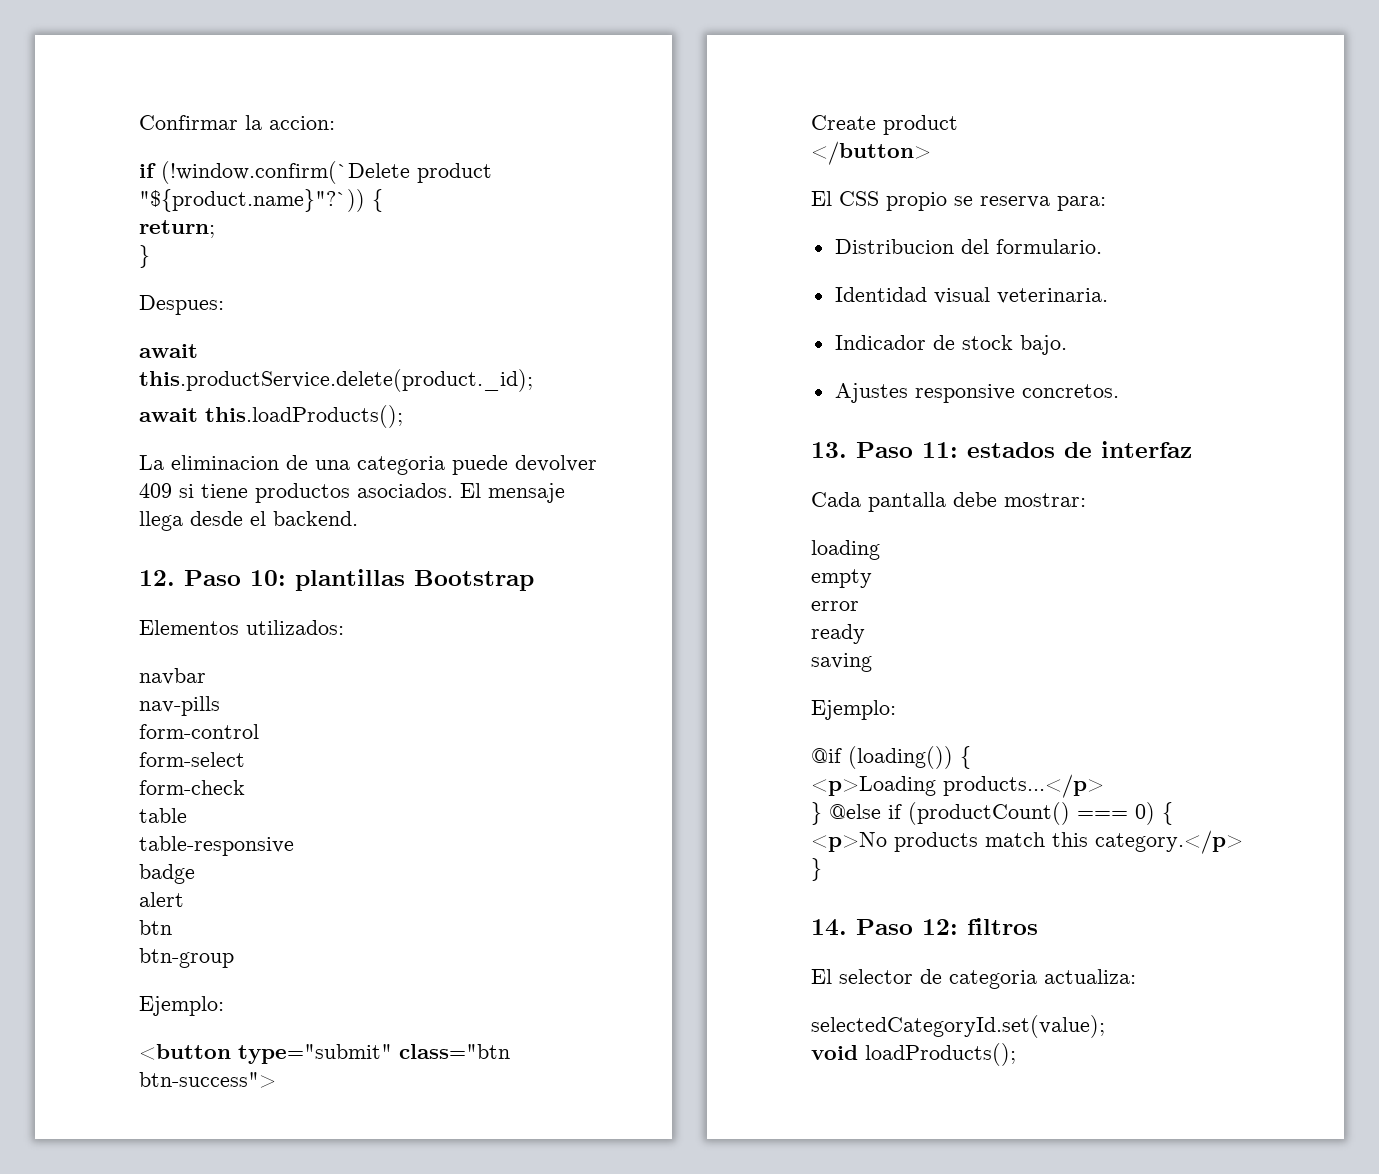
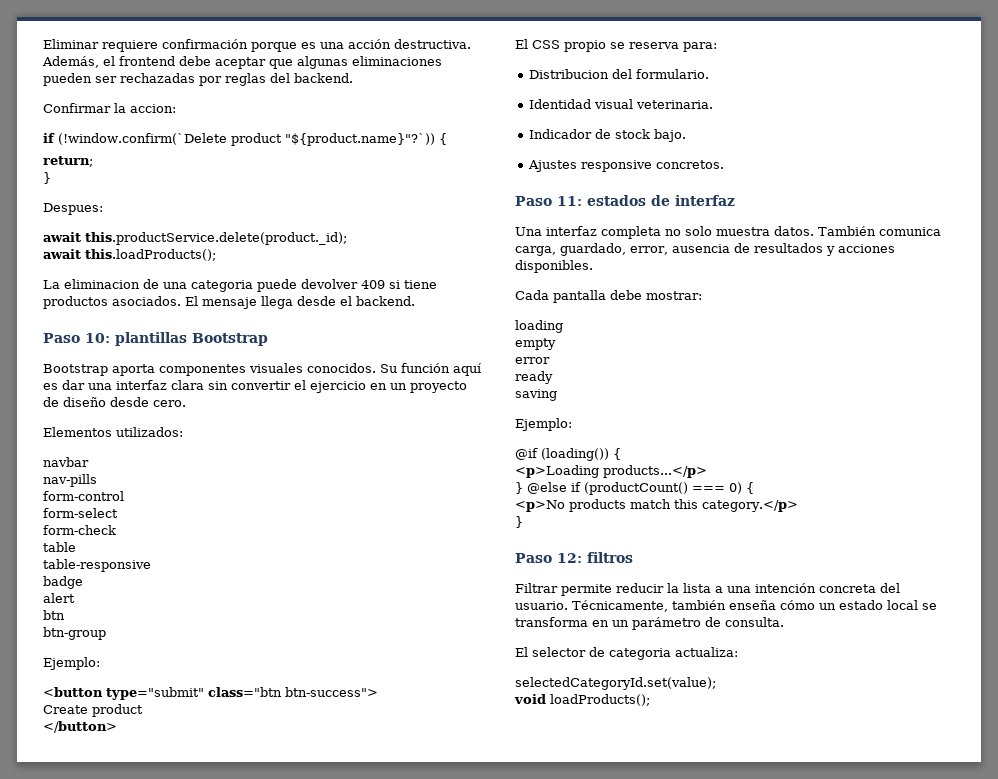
+ Eliminar requiere confirmación porque es una acción destructiva. Además, el frontend debe aceptar que algunas eliminaciones pueden ser rechazadas por reglas del backend.
- 12. Paso 10: plantillas Bootstrap
+ Paso 10: plantillas Bootstrap
+ Bootstrap aporta componentes visuales conocidos. Su función aquí es dar una interfaz clara sin convertir el ejercicio en un proyecto de diseño desde cero.
- 13. Paso 11: estados de interfaz
+ Paso 11: estados de interfaz
+ Una interfaz completa no solo muestra datos. También comunica carga, guardado, error, ausencia de resultados y acciones disponibles.
- 14. Paso 12: filtros
+ Paso 12: filtros
+ Filtrar permite reducir la lista a una intención concreta del usuario. Técnicamente, también enseña cómo un estado local se transforma en un parámetro de consulta.

